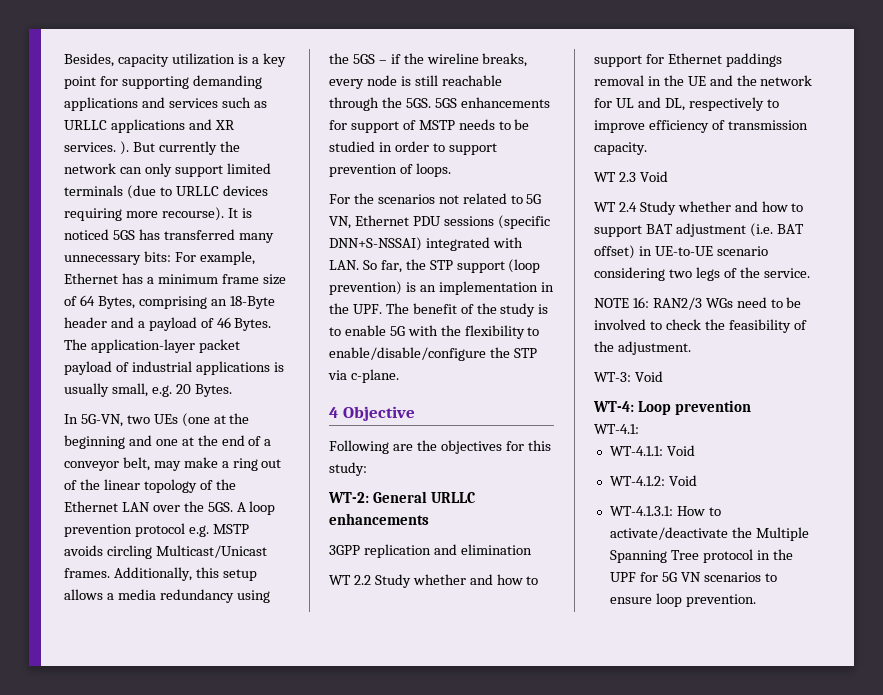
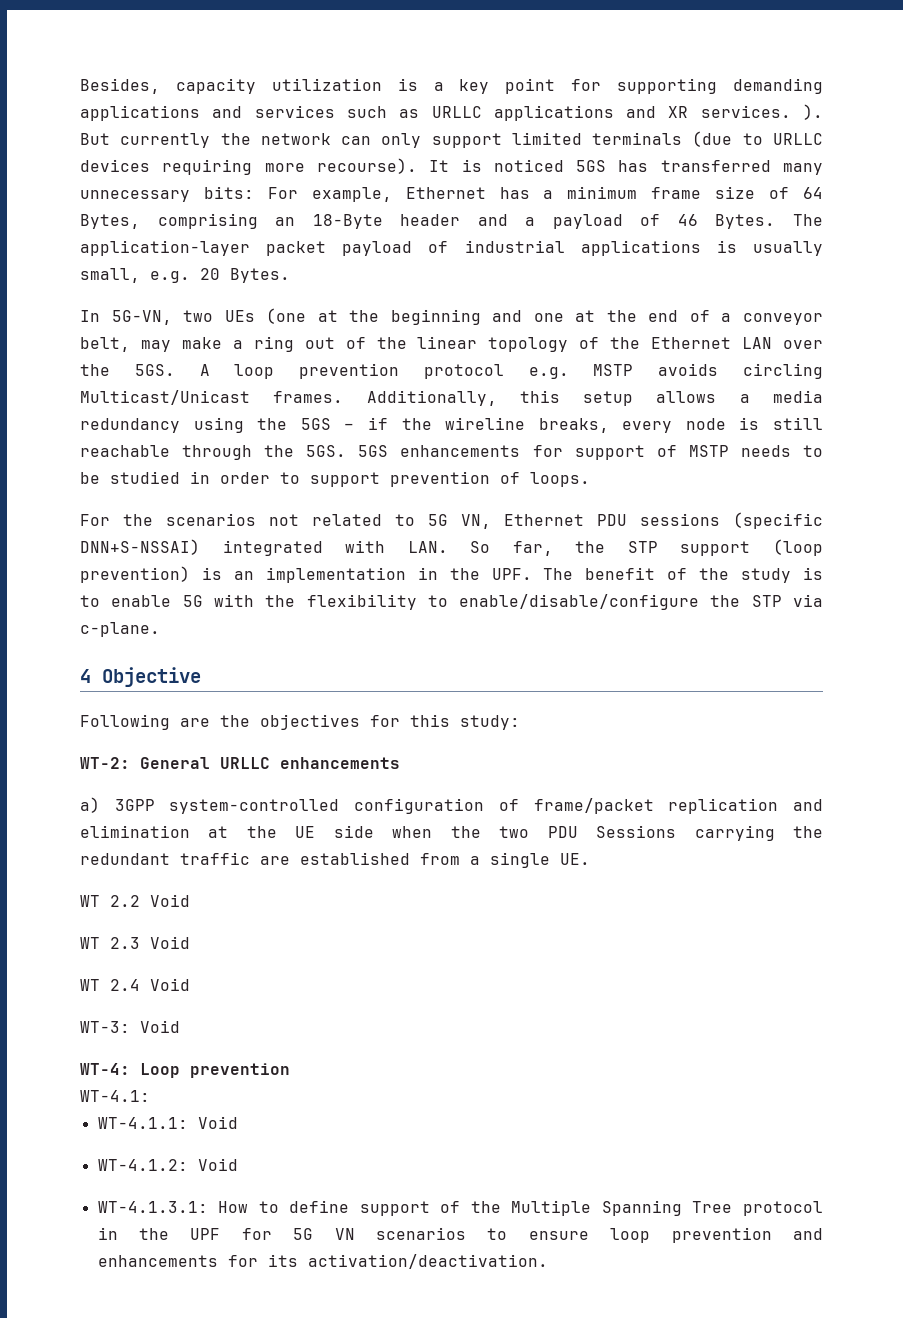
- 3GPP replication and elimination
- WT 2.2 Study whether and how to support for Ethernet paddings removal in the UE and the network for UL and DL, respectively to improve efficiency of transmission capacity.
+ a) 3GPP system-controlled configuration of frame/packet replication and elimination at the UE side when the two PDU Sessions carrying the redundant traffic are established from a single UE.
+ WT 2.2 Void
- WT 2.4 Study whether and how to support BAT adjustment (i.e. BAT offset) in UE-to-UE scenario considering two legs of the service.
- NOTE 16: RAN2/3 WGs need to be involved to check the feasibility of the adjustment.
+ WT 2.4 Void
- WT-4.1.3.1: How to activate/deactivate the Multiple Spanning Tree protocol in the UPF for 5G VN scenarios to ensure loop prevention.
+ WT-4.1.3.1: How to define support of the Multiple Spanning Tree protocol in the UPF for 5G VN scenarios to ensure loop prevention and enhancements for its activation/deactivation.

